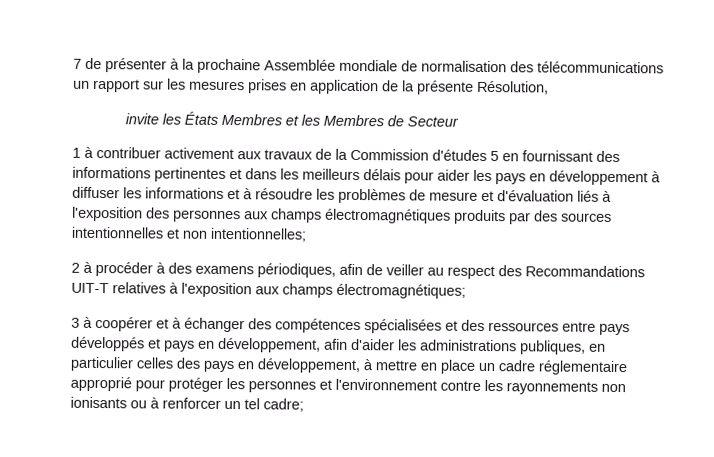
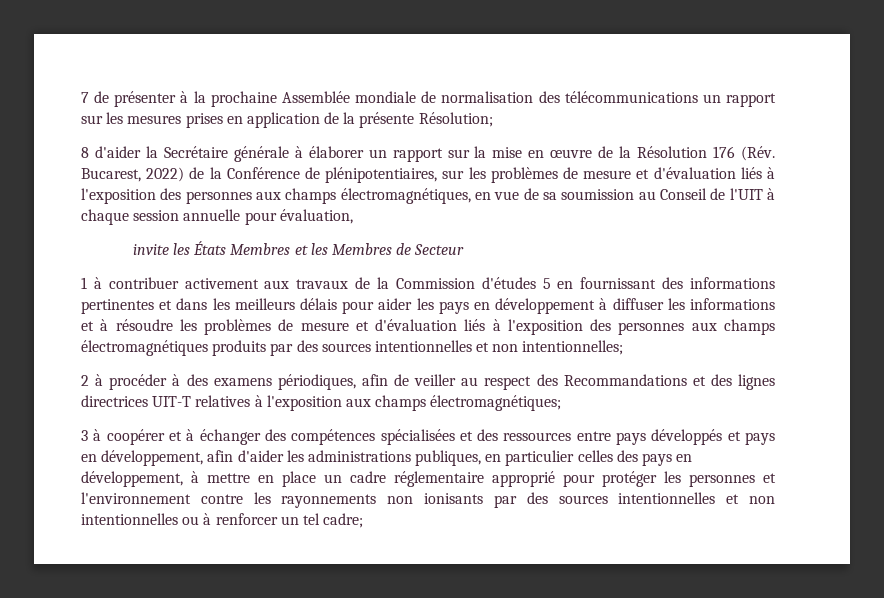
- 7 de présenter à la prochaine Assemblée mondiale de normalisation des télécommunications un rapport sur les mesures prises en application de la présente Résolution,
+ 7 de présenter à la prochaine Assemblée mondiale de normalisation des télécommunications un rapport sur les mesures prises en application de la présente Résolution;
+ 8 d'aider la Secrétaire générale à élaborer un rapport sur la mise en œuvre de la Résolution 176 (Rév. Bucarest, 2022) de la Conférence de plénipotentiaires, sur les problèmes de mesure et d'évaluation liés à l'exposition des personnes aux champs électromagnétiques, en vue de sa soumission au Conseil de l'UIT à chaque session annuelle pour évaluation,
- 2 à procéder à des examens périodiques, afin de veiller au respect des Recommandations UIT-T relatives à l'exposition aux champs électromagnétiques;
+ 2 à procéder à des examens périodiques, afin de veiller au respect des Recommandations et des lignes directrices UIT-T relatives à l'exposition aux champs électromagnétiques;
- 3 à coopérer et à échanger des compétences spécialisées et des ressources entre pays développés et pays en développement, afin d'aider les administrations publiques, en particulier celles des pays en développement, à mettre en place un cadre réglementaire approprié pour protéger les personnes et l'environnement contre les rayonnements non ionisants ou à renforcer un tel cadre;
+ 3 à coopérer et à échanger des compétences spécialisées et des ressources entre pays développés et pays en développement, afin d'aider les administrations publiques, en particulier celles des pays en développement, à mettre en place un cadre réglementaire approprié pour protéger les personnes et l'environnement contre les rayonnements non ionisants par des sources intentionnelles et non intentionnelles ou à renforcer un tel cadre;

